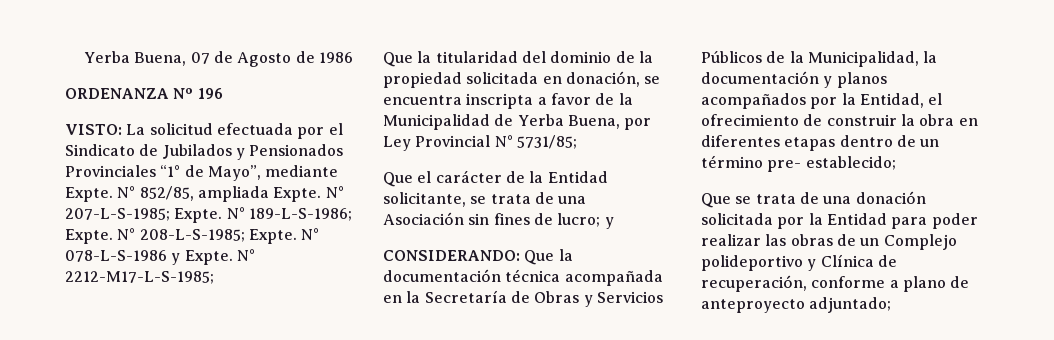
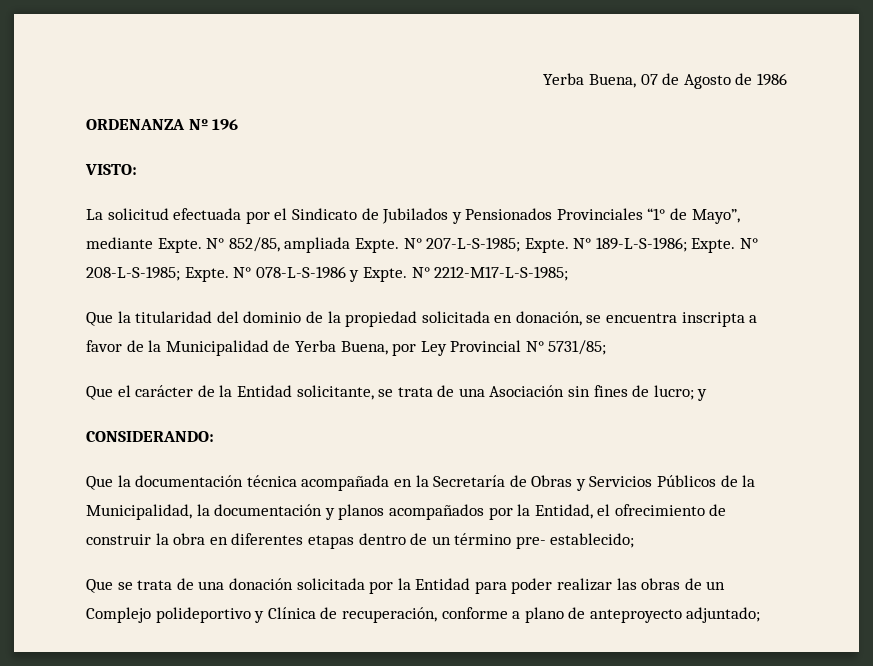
- VISTO: La solicitud efectuada por el Sindicato de Jubilados y Pensionados Provinciales “1° de Mayo”, mediante Expte.
+ VISTO:
+ La solicitud efectuada por el Sindicato de Jubilados y Pensionados Provinciales “1° de Mayo”, mediante Expte.
- CONSIDERANDO: Que la documentación técnica acompañada en la Secretaría de Obras y Servicios Públicos de la Municipalidad, la documentación y planos acompañados por la Entidad, el ofrecimiento de construir la obra en diferentes etapas dentro de un término pre- establecido;
+ CONSIDERANDO:
+ Que la documentación técnica acompañada en la Secretaría de Obras y Servicios Públicos de la Municipalidad, la documentación y planos acompañados por la Entidad, el ofrecimiento de construir la obra en diferentes etapas dentro de un término pre- establecido;

